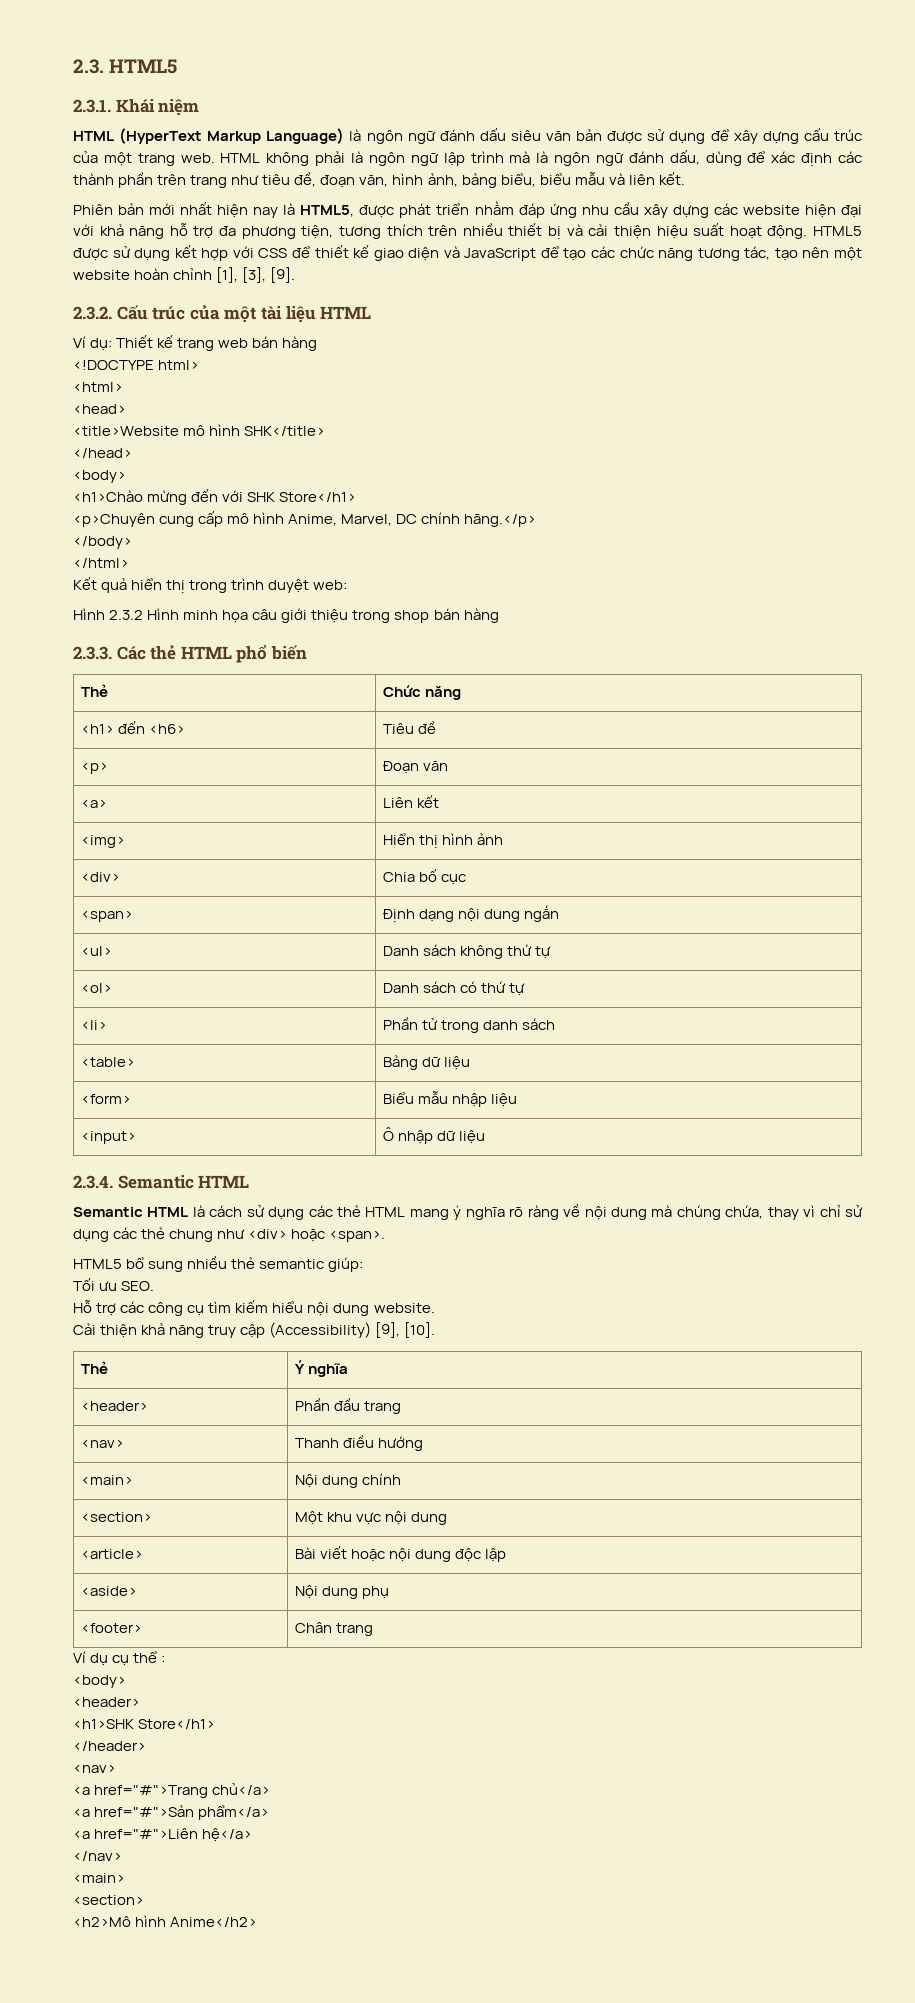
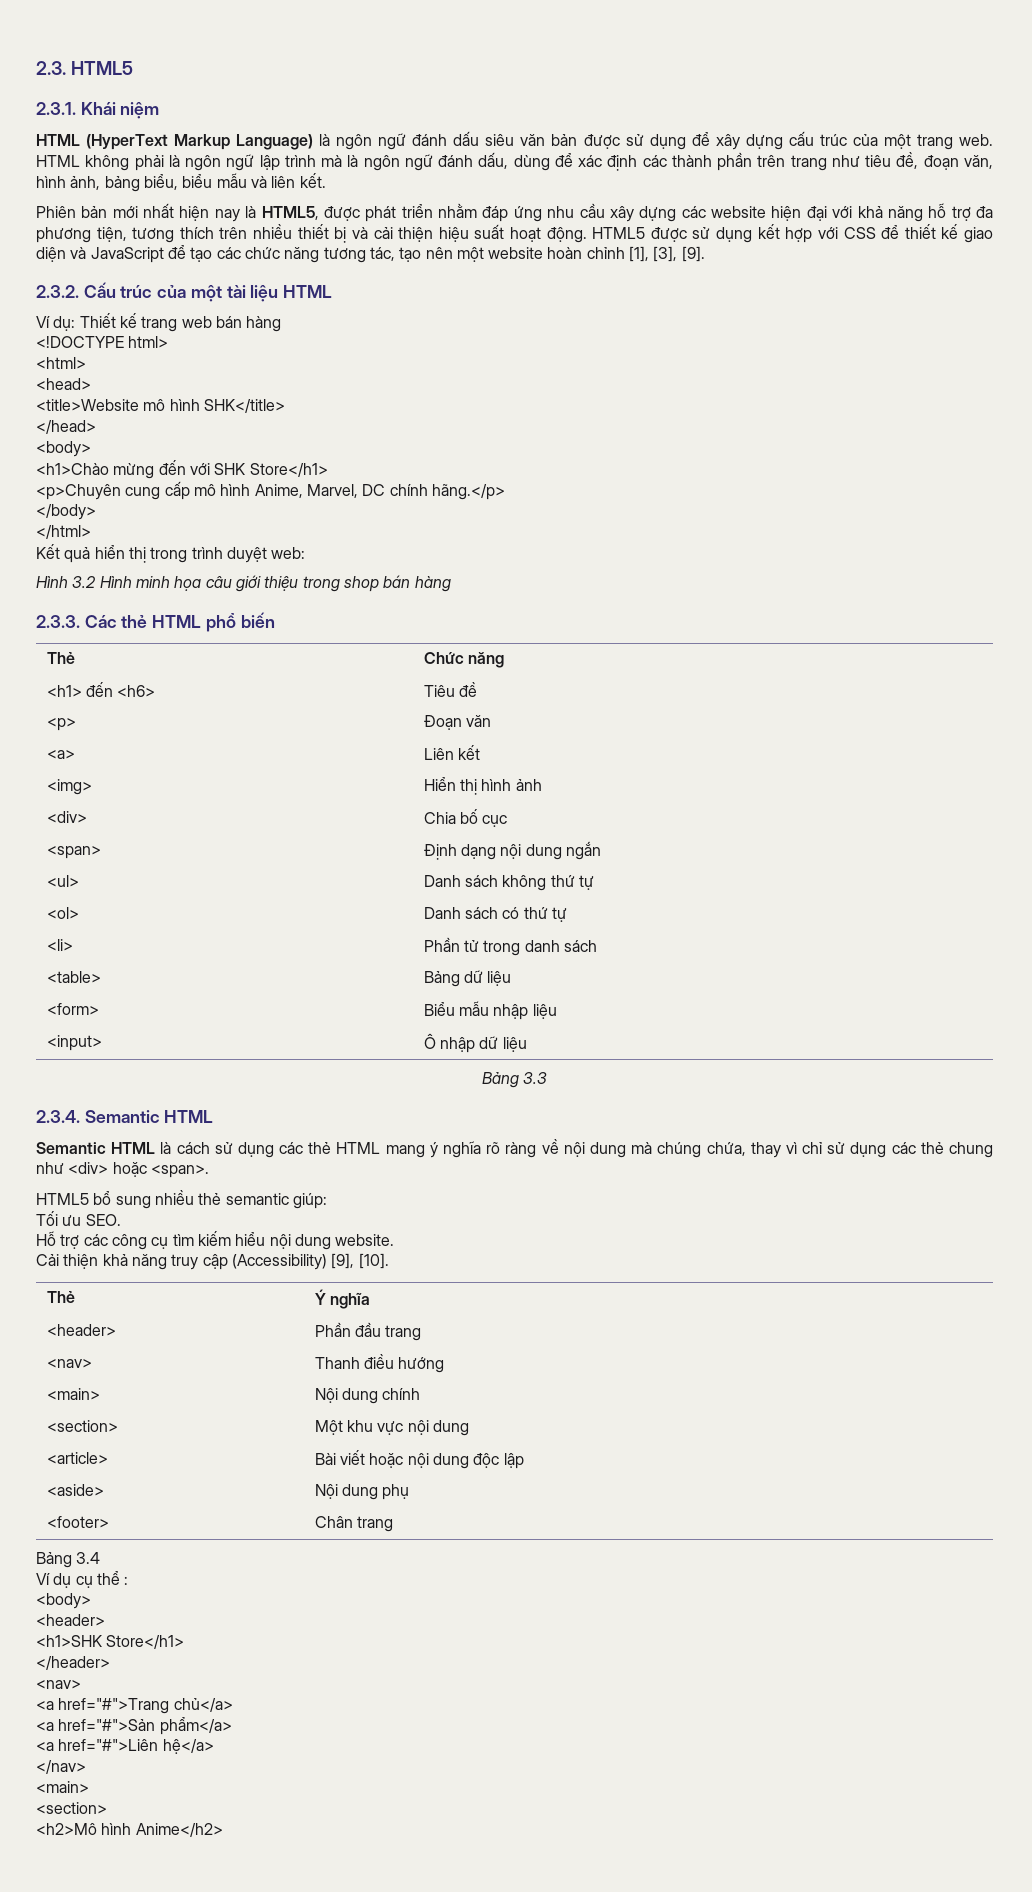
- Hình 2.3.2 Hình minh họa câu giới thiệu trong shop bán hàng
+ Hình 3.2 Hình minh họa câu giới thiệu trong shop bán hàng
+ Bảng 3.3
+ Bảng 3.4

